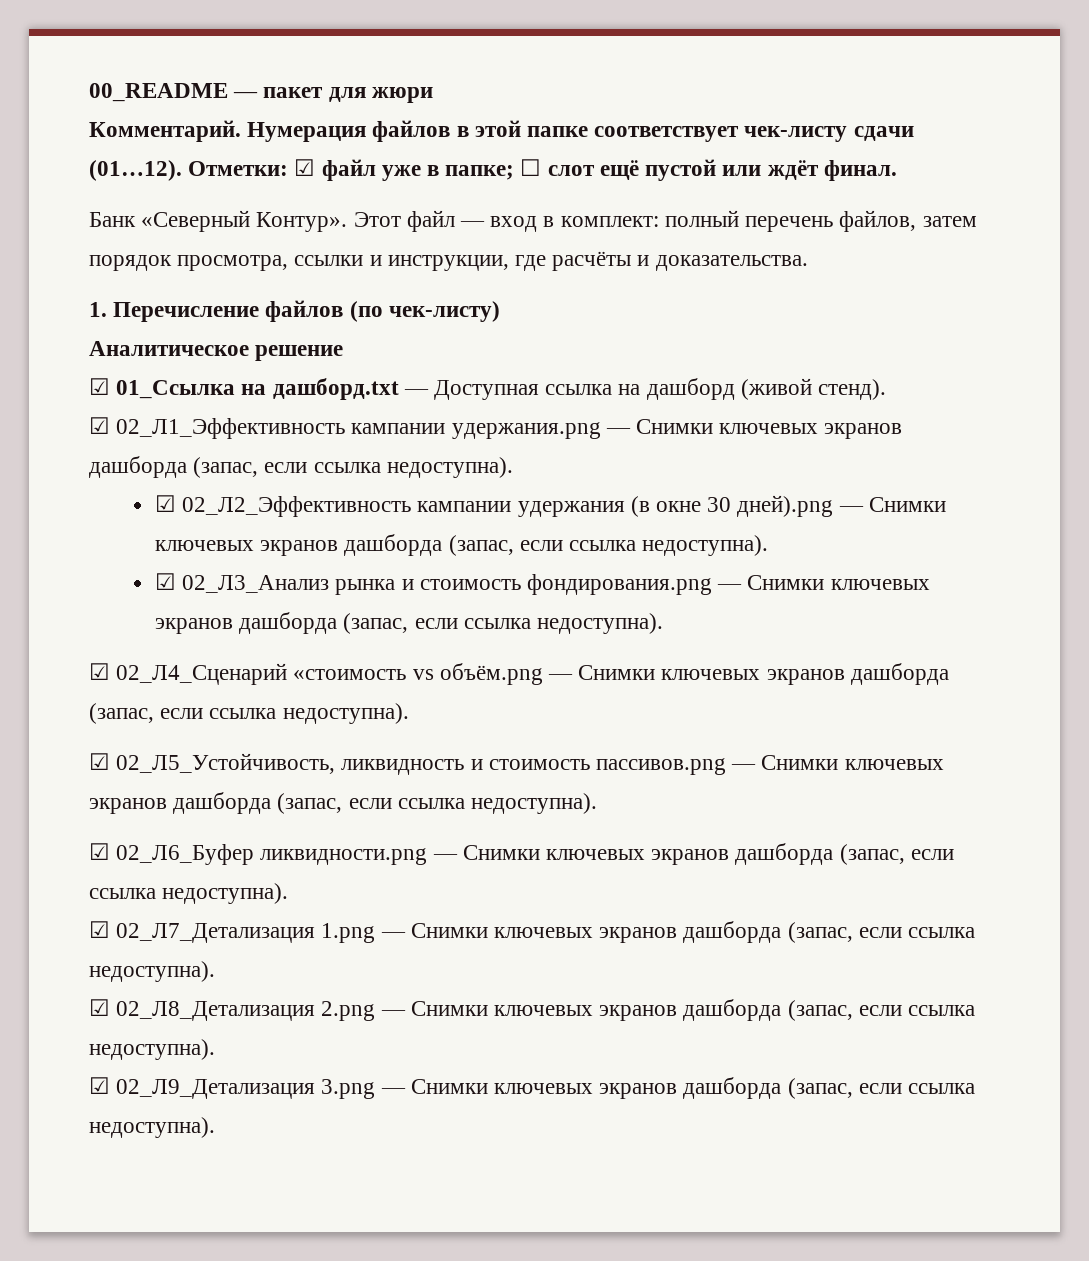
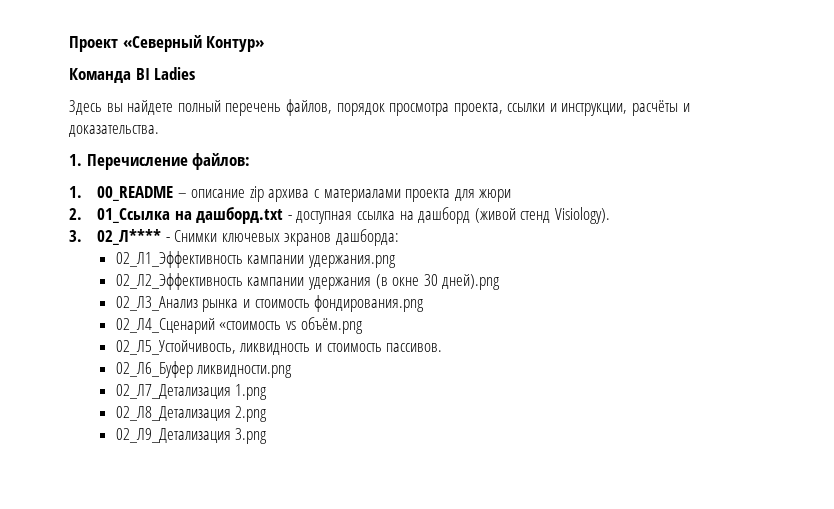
- 00_README — пакет для жюри
- Комментарий. Нумерация файлов в этой папке соответствует чек-листу сдачи (01…12). Отметки: ☑ файл уже в папке; ☐ слот ещё пустой или ждёт финал.
- Банк «Северный Контур». Этот файл — вход в комплект: полный перечень файлов, затем порядок просмотра, ссылки и инструкции, где расчёты и доказательства.
+ Проект «Северный Контур»
+ Команда BI Ladies
+ Здесь вы найдете полный перечень файлов, порядок просмотра проекта, ссылки и инструкции, расчёты и доказательства.
- 1. Перечисление файлов (по чек-листу)
- Аналитическое решение
- ☑ 01_Ссылка на дашборд.txt — Доступная ссылка на дашборд (живой стенд).
- ☑ 02_Л1_Эффективность кампании удержания.png — Снимки ключевых экранов дашборда (запас, если ссылка недоступна).
- ☑ 02_Л2_Эффективность кампании удержания (в окне 30 дней).png — Снимки ключевых экранов дашборда (запас, если ссылка недоступна).
- ☑ 02_Л3_Анализ рынка и стоимость фондирования.png — Снимки ключевых экранов дашборда (запас, если ссылка недоступна).
- ☑ 02_Л4_Сценарий «стоимость vs объём.png — Снимки ключевых экранов дашборда (запас, если ссылка недоступна).
- ☑ 02_Л5_Устойчивость, ликвидность и стоимость пассивов.png — Снимки ключевых экранов дашборда (запас, если ссылка недоступна).
- ☑ 02_Л6_Буфер ликвидности.png — Снимки ключевых экранов дашборда (запас, если ссылка недоступна).
- ☑ 02_Л7_Детализация 1.png — Снимки ключевых экранов дашборда (запас, если ссылка недоступна).
- ☑ 02_Л8_Детализация 2.png — Снимки ключевых экранов дашборда (запас, если ссылка недоступна).
- ☑ 02_Л9_Детализация 3.png — Снимки ключевых экранов дашборда (запас, если ссылка недоступна).
+ 1. Перечисление файлов:
+ 1. 00_README – описание zip архива с материалами проекта для жюри
+ 2. 01_Ссылка на дашборд.txt - доступная ссылка на дашборд (живой стенд Visiology).
+ 3. 02_Л**** - Снимки ключевых экранов дашборда:
+ 02_Л1_Эффективность кампании удержания.png
+ 02_Л2_Эффективность кампании удержания (в окне 30 дней).png
+ 02_Л3_Анализ рынка и стоимость фондирования.png
+ 02_Л4_Сценарий «стоимость vs объём.png
+ 02_Л5_Устойчивость, ликвидность и стоимость пассивов.
+ 02_Л6_Буфер ликвидности.png
+ 02_Л7_Детализация 1.png
+ 02_Л8_Детализация 2.png
+ 02_Л9_Детализация 3.png

